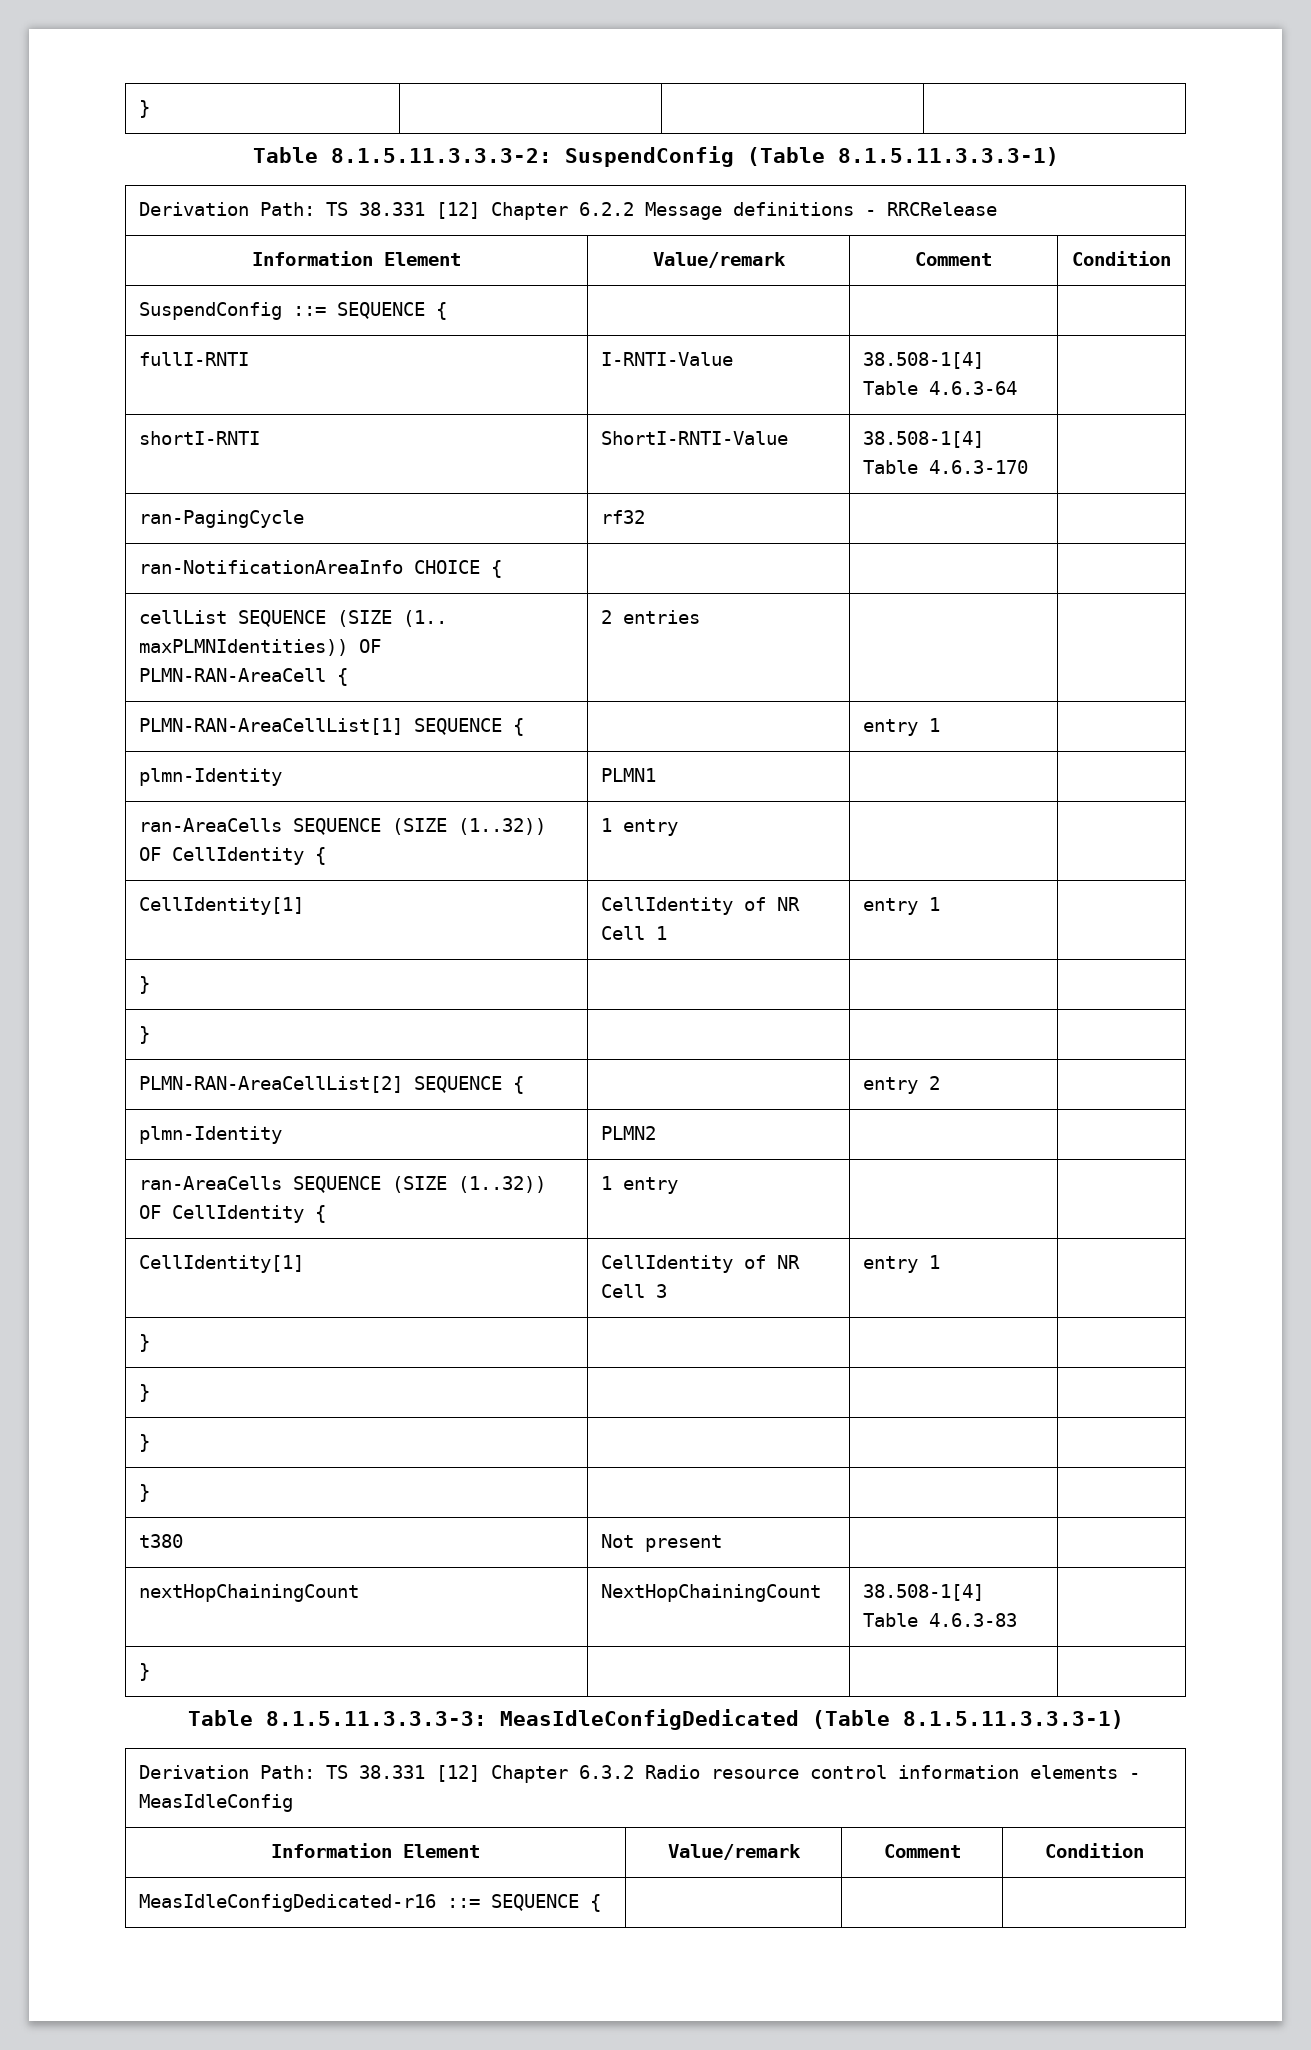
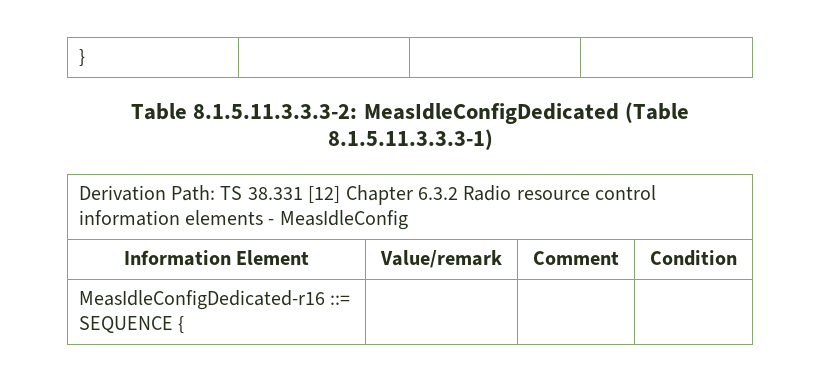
- Table 8.1.5.11.3.3.3-2: SuspendConfig (Table 8.1.5.11.3.3.3-1)
- Derivation Path: TS 38.331 [12] Chapter 6.2.2 Message definitions - RRCRelease
- Information Element | Value/remark | Comment | Condition
- SuspendConfig ::= SEQUENCE { | | |
- fullI-RNTI | I-RNTI-Value | 38.508-1[4] Table 4.6.3-64 |
- shortI-RNTI | ShortI-RNTI-Value | 38.508-1[4] Table 4.6.3-170 |
- ran-PagingCycle | rf32 | |
- ran-NotificationAreaInfo CHOICE { | | |
- cellList SEQUENCE (SIZE (1.. maxPLMNIdentities)) OF PLMN-RAN-AreaCell { | 2 entries | |
- PLMN-RAN-AreaCellList[1] SEQUENCE { | | entry 1 |
- plmn-Identity | PLMN1 | |
- ran-AreaCells SEQUENCE (SIZE (1..32)) OF CellIdentity { | 1 entry | |
- CellIdentity[1] | CellIdentity of NR Cell 1 | entry 1 |
- } | | |
- } | | |
- PLMN-RAN-AreaCellList[2] SEQUENCE { | | entry 2 |
- plmn-Identity | PLMN2 | |
- ran-AreaCells SEQUENCE (SIZE (1..32)) OF CellIdentity { | 1 entry | |
- CellIdentity[1] | CellIdentity of NR Cell 3 | entry 1 |
- } | | |
- } | | |
- } | | |
- } | | |
- t380 | Not present | |
- nextHopChainingCount | NextHopChainingCount | 38.508-1[4] Table 4.6.3-83 |
- } | | |
- Table 8.1.5.11.3.3.3-3: MeasIdleConfigDedicated (Table 8.1.5.11.3.3.3-1)
+ Table 8.1.5.11.3.3.3-2: MeasIdleConfigDedicated (Table 8.1.5.11.3.3.3-1)

